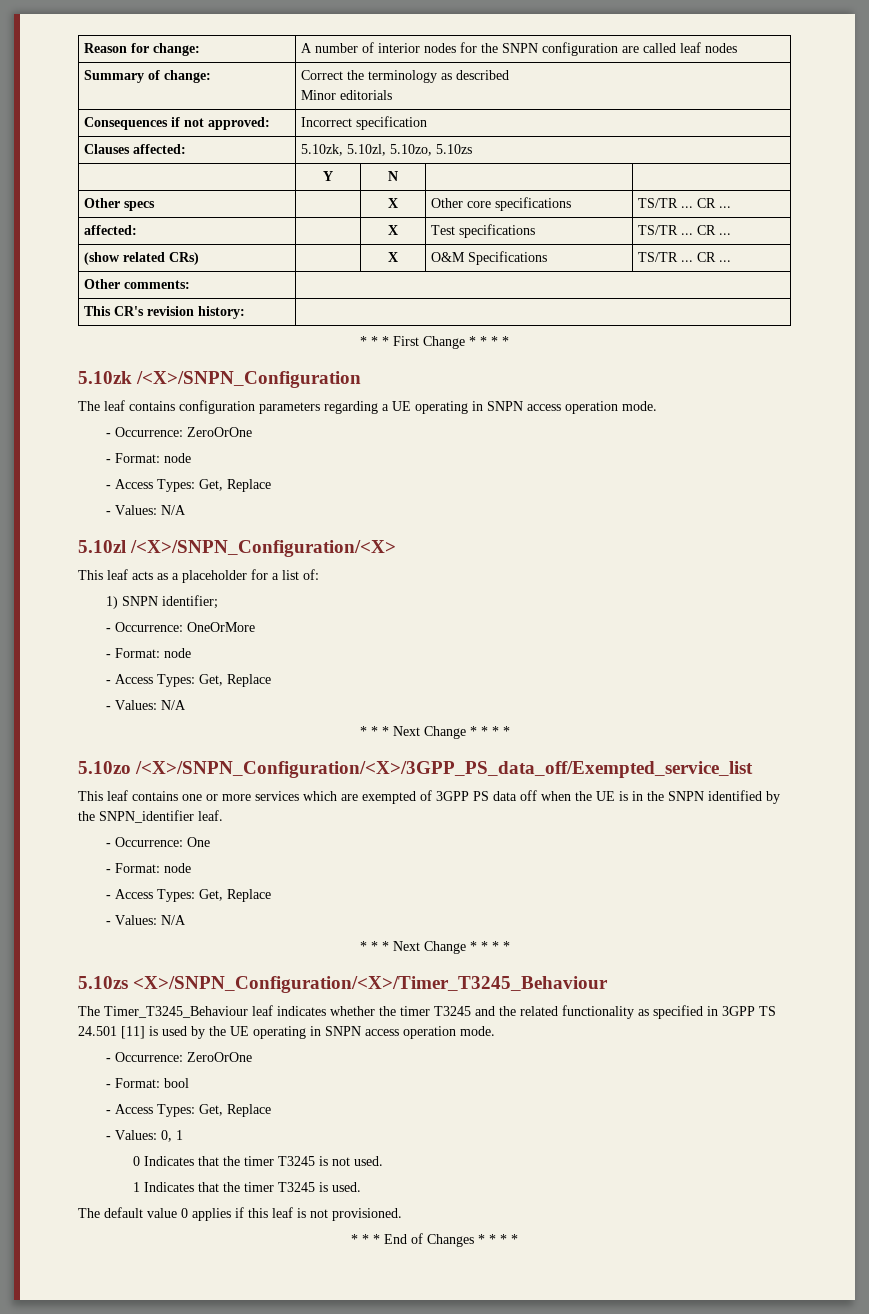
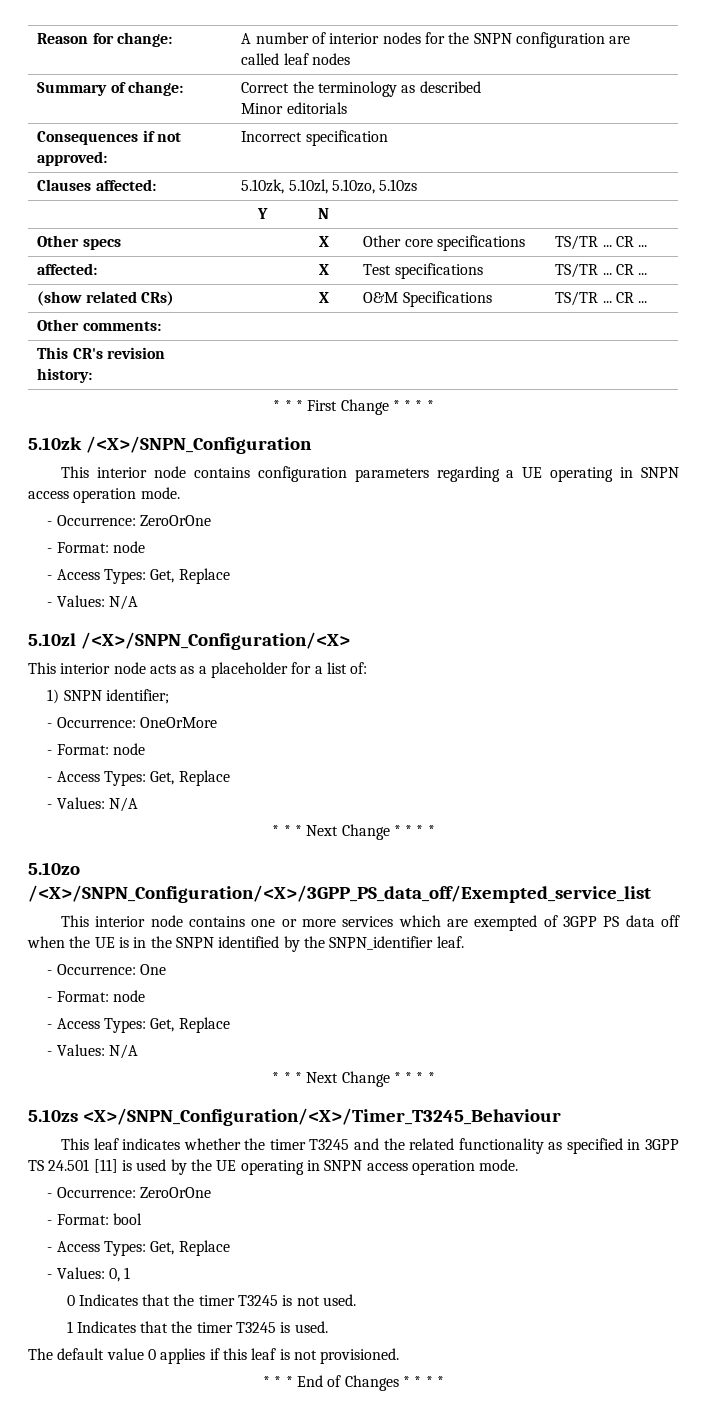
- The leaf contains configuration parameters regarding a UE operating in SNPN access operation mode.
+ This interior node contains configuration parameters regarding a UE operating in SNPN access operation mode.
- This leaf acts as a placeholder for a list of:
+ This interior node acts as a placeholder for a list of:
- This leaf contains one or more services which are exempted of 3GPP PS data off when the UE is in the SNPN identified by the SNPN_identifier leaf.
+ This interior node contains one or more services which are exempted of 3GPP PS data off when the UE is in the SNPN identified by the SNPN_identifier leaf.
- The Timer_T3245_Behaviour leaf indicates whether the timer T3245 and the related functionality as specified in 3GPP TS 24.501 [11] is used by the UE operating in SNPN access operation mode.
+ This leaf indicates whether the timer T3245 and the related functionality as specified in 3GPP TS 24.501 [11] is used by the UE operating in SNPN access operation mode.

